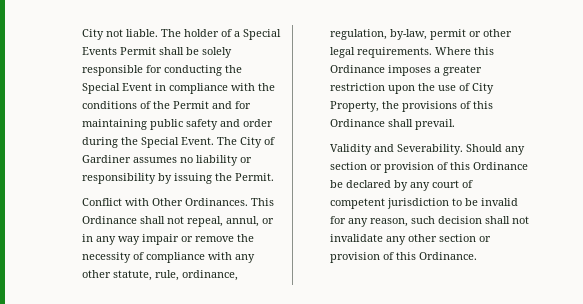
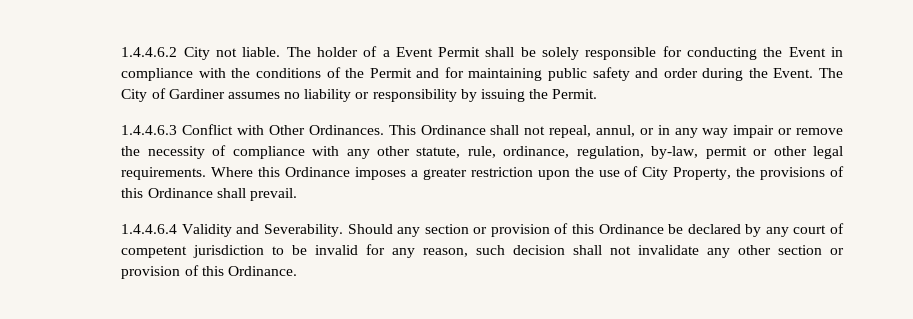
- City not liable.
+ 1.4.4.6.2 City not liable.
- The holder of a Special Events Permit shall be solely responsible for conducting the Special Event in compliance with the conditions of the Permit and for maintaining public safety and order during the Special Event.
+ The holder of a Event Permit shall be solely responsible for conducting the Event in compliance with the conditions of the Permit and for maintaining public safety and order during the Event.
- Conflict with Other Ordinances.
+ 1.4.4.6.3 Conflict with Other Ordinances.
- Validity and Severability.
+ 1.4.4.6.4 Validity and Severability.

